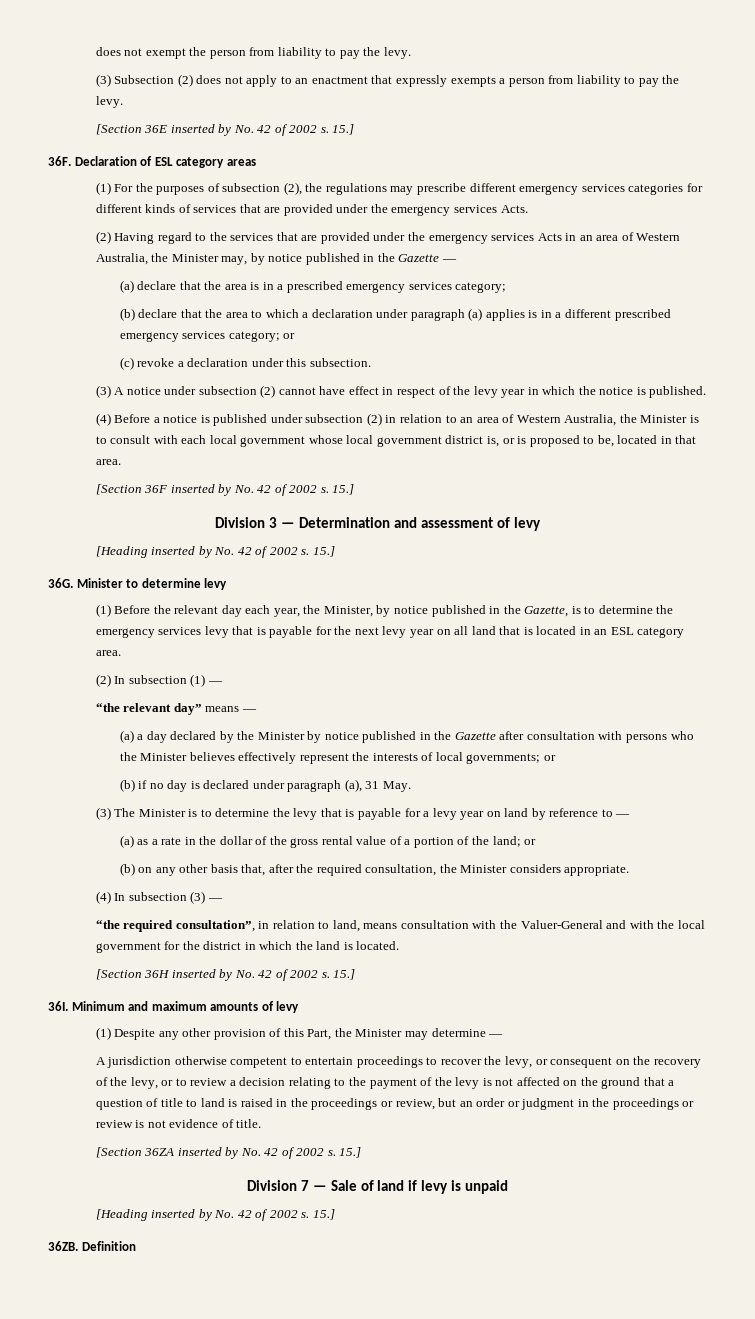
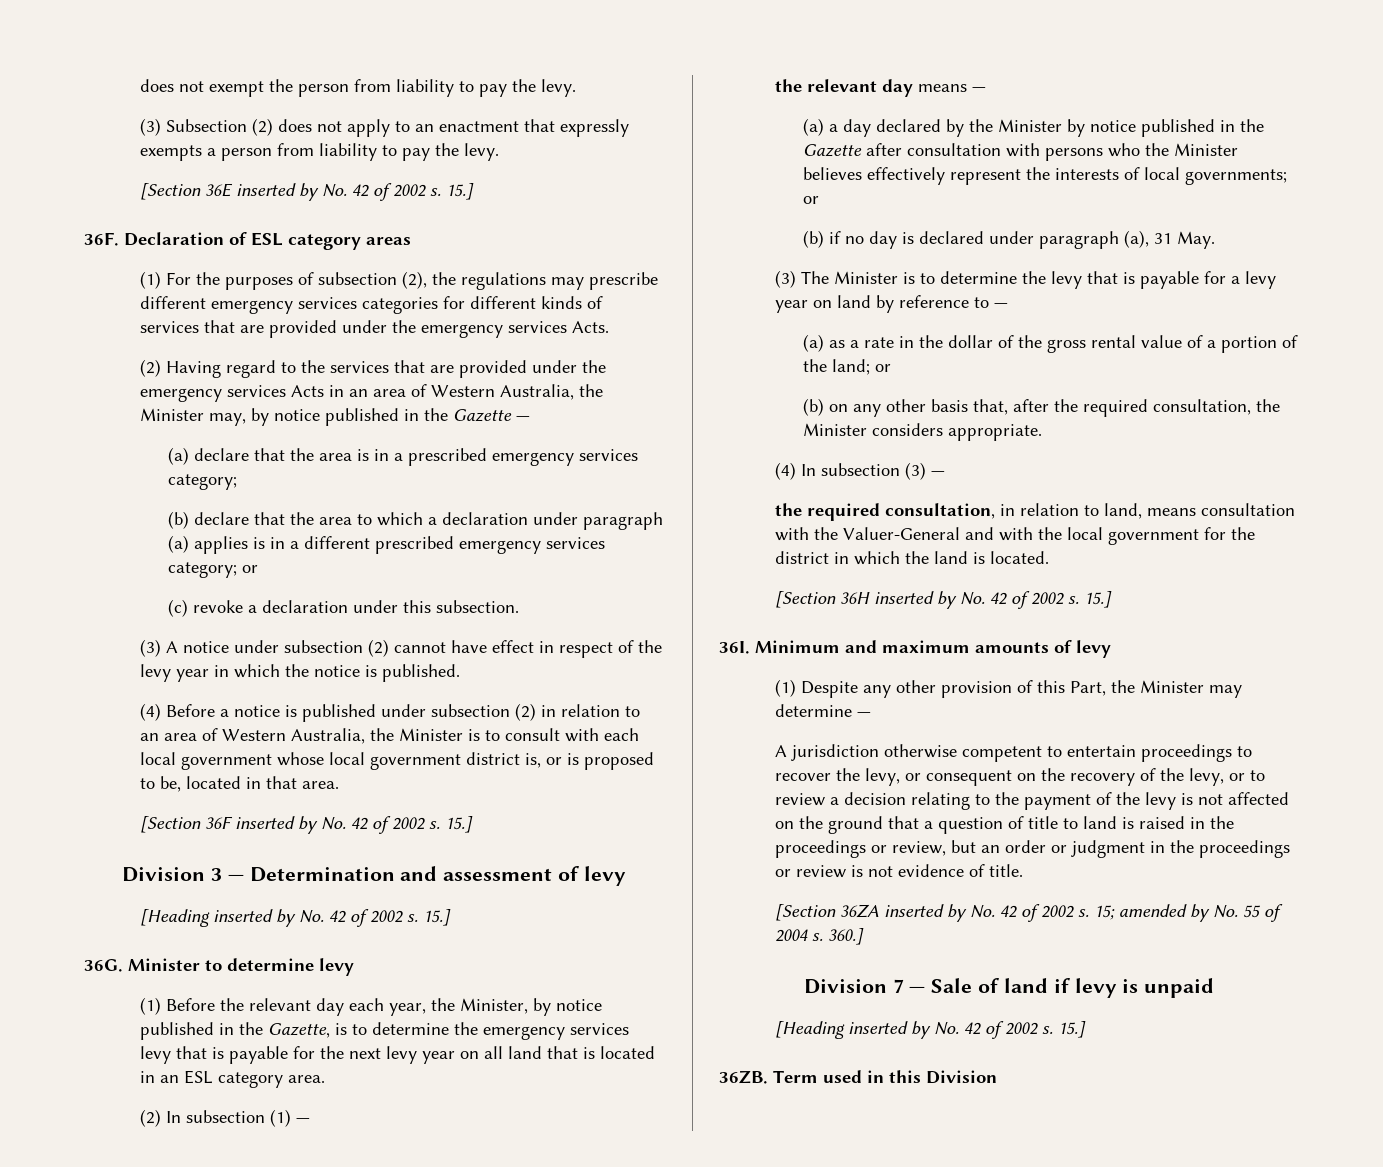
- “the relevant day” means —
+ the relevant day means —
- “the required consultation”, in relation to land, means consultation with the Valuer-General and with the local government for the district in which the land is located.
+ the required consultation, in relation to land, means consultation with the Valuer-General and with the local government for the district in which the land is located.
- [Section 36ZA inserted by No. 42 of 2002 s. 15.]
+ [Section 36ZA inserted by No. 42 of 2002 s. 15; amended by No. 55 of 2004 s. 360.]
- Definition
+ Term used in this Division

